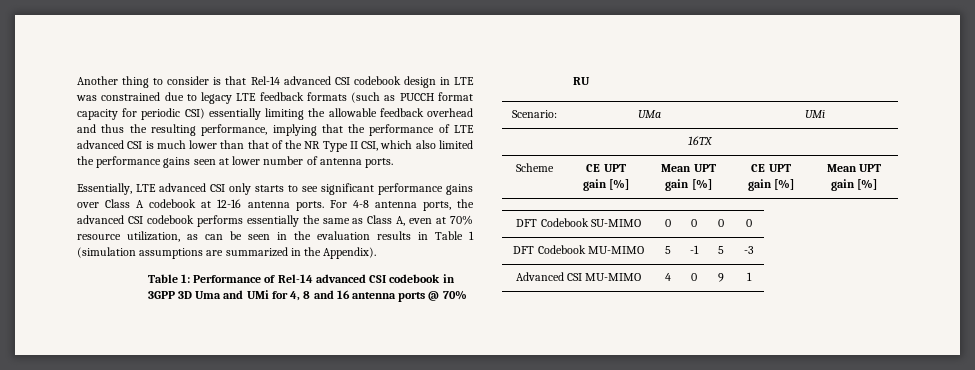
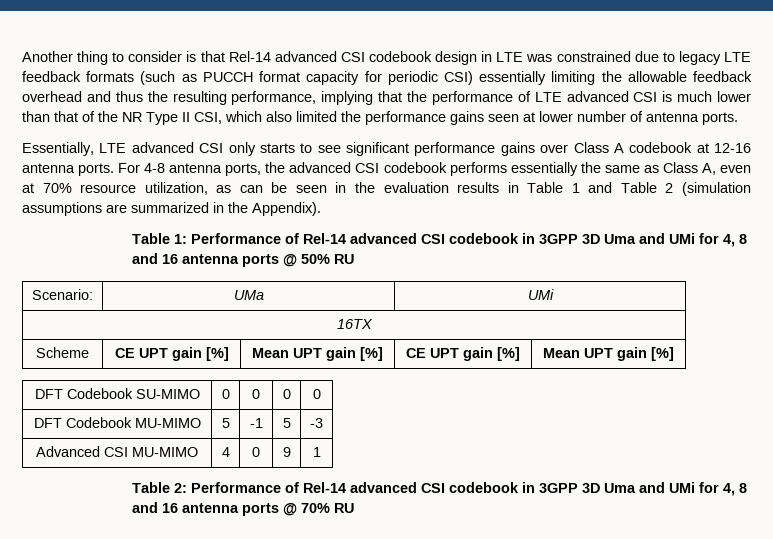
- For 4-8 antenna ports, the advanced CSI codebook performs essentially the same as Class A, even at 70% resource utilization, as can be seen in the evaluation results in Table 1 (simulation assumptions are summarized in the Appendix).
+ For 4-8 antenna ports, the advanced CSI codebook performs essentially the same as Class A, even at 70% resource utilization, as can be seen in the evaluation results in Table 1 and Table 2 (simulation assumptions are summarized in the Appendix).
- Table 1: Performance of Rel-14 advanced CSI codebook in 3GPP 3D Uma and UMi for 4, 8 and 16 antenna ports @ 70% RU
+ Table 1: Performance of Rel-14 advanced CSI codebook in 3GPP 3D Uma and UMi for 4, 8 and 16 antenna ports @ 50% RU
+ Table 2: Performance of Rel-14 advanced CSI codebook in 3GPP 3D Uma and UMi for 4, 8 and 16 antenna ports @ 70% RU

